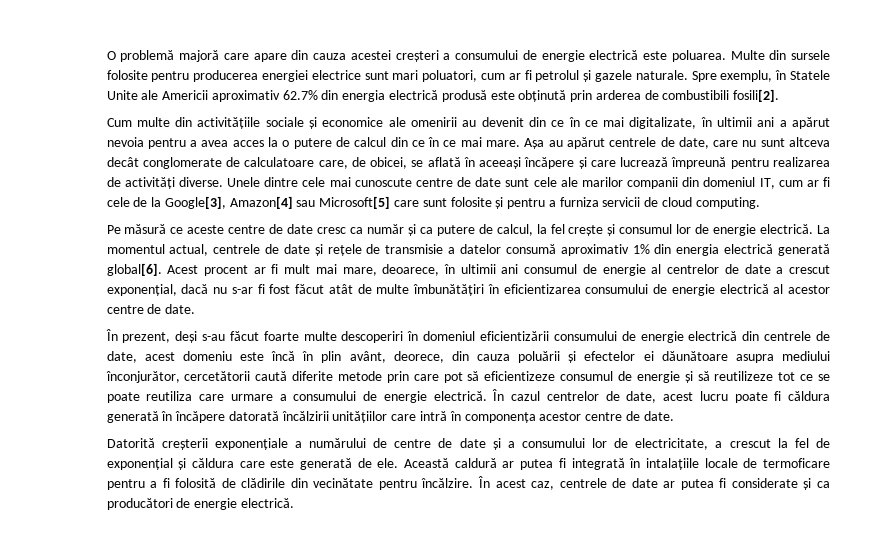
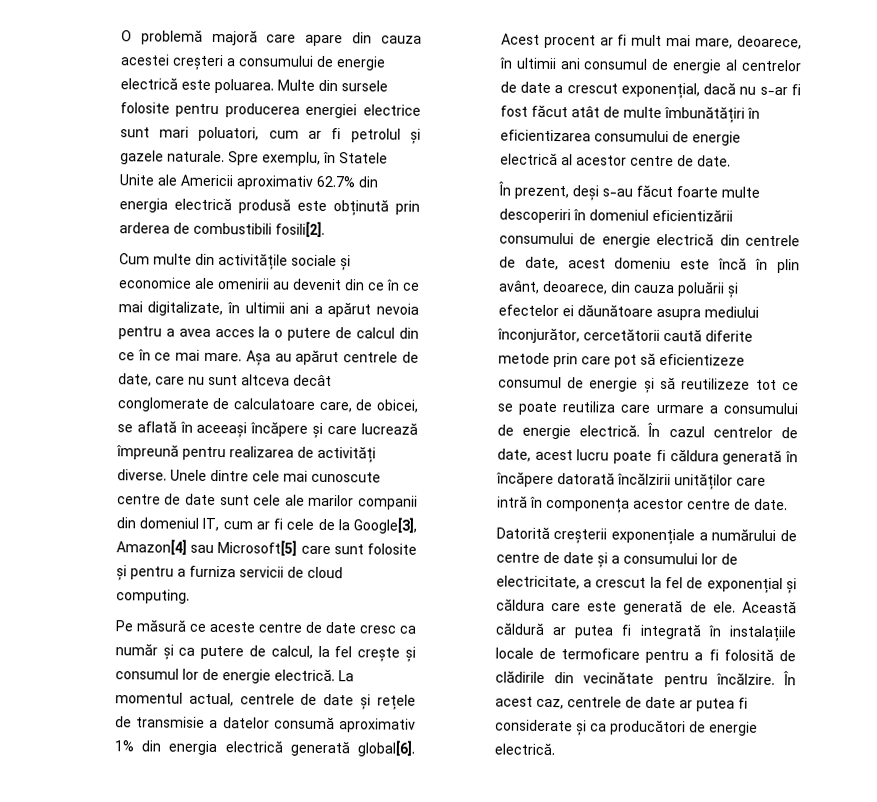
- Cum multe din activitățiile sociale și economice ale omenirii au devenit din ce în ce mai digitalizate, în ultimii ani a apărut nevoia pentru a avea acces la o putere de calcul din ce în ce mai mare.
+ Cum multe din activitățile sociale și economice ale omenirii au devenit din ce în ce mai digitalizate, în ultimii ani a apărut nevoia pentru a avea acces la o putere de calcul din ce în ce mai mare.
- În prezent, deși s-au făcut foarte multe descoperiri în domeniul eficientizării consumului de energie electrică din centrele de date, acest domeniu este încă în plin avânt, deorece, din cauza poluării și efectelor ei dăunătoare asupra mediului înconjurător, cercetătorii caută diferite metode prin care pot să eficientizeze consumul de energie și să reutilizeze tot ce se poate reutiliza care urmare a consumului de energie electrică.
+ În prezent, deși s-au făcut foarte multe descoperiri în domeniul eficientizării consumului de energie electrică din centrele de date, acest domeniu este încă în plin avânt, deoarece, din cauza poluării și efectelor ei dăunătoare asupra mediului înconjurător, cercetătorii caută diferite metode prin care pot să eficientizeze consumul de energie și să reutilizeze tot ce se poate reutiliza care urmare a consumului de energie electrică.
- În cazul centrelor de date, acest lucru poate fi căldura generată în încăpere datorată încălzirii unitățiilor care intră în componența acestor centre de date.
+ În cazul centrelor de date, acest lucru poate fi căldura generată în încăpere datorată încălzirii unităților care intră în componența acestor centre de date.
- Această caldură ar putea fi integrată în intalațiile locale de termoficare pentru a fi folosită de clădirile din vecinătate pentru încălzire.
+ Această căldură ar putea fi integrată în instalațiile locale de termoficare pentru a fi folosită de clădirile din vecinătate pentru încălzire.

